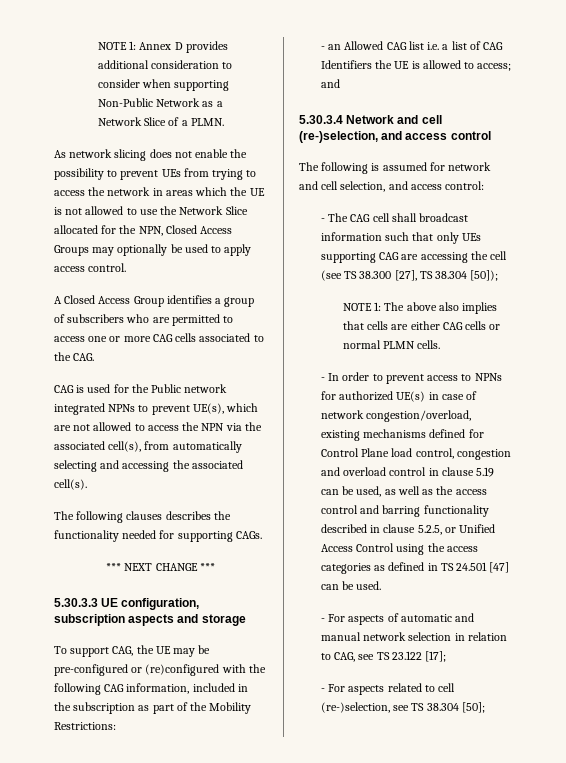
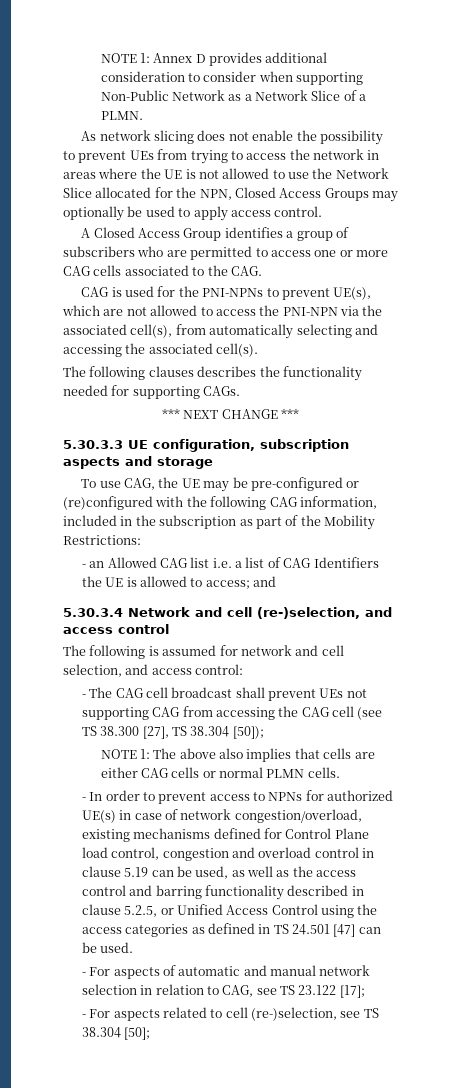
- As network slicing does not enable the possibility to prevent UEs from trying to access the network in areas which the UE is not allowed to use the Network Slice allocated for the NPN, Closed Access Groups may optionally be used to apply access control.
+ As network slicing does not enable the possibility to prevent UEs from trying to access the network in areas where the UE is not allowed to use the Network Slice allocated for the NPN, Closed Access Groups may optionally be used to apply access control.
- CAG is used for the Public network integrated NPNs to prevent UE(s), which are not allowed to access the NPN via the associated cell(s), from automatically selecting and accessing the associated cell(s).
+ CAG is used for the PNI-NPNs to prevent UE(s), which are not allowed to access the PNI-NPN via the associated cell(s), from automatically selecting and accessing the associated cell(s).
- To support CAG, the UE may be pre-configured or (re)configured with the following CAG information, included in the subscription as part of the Mobility Restrictions:
+ To use CAG, the UE may be pre-configured or (re)configured with the following CAG information, included in the subscription as part of the Mobility Restrictions:
- - The CAG cell shall broadcast information such that only UEs supporting CAG are accessing the cell (see TS 38.300 [27], TS 38.304 [50]);
+ - The CAG cell broadcast shall prevent UEs not supporting CAG from accessing the CAG cell (see TS 38.300 [27], TS 38.304 [50]);

